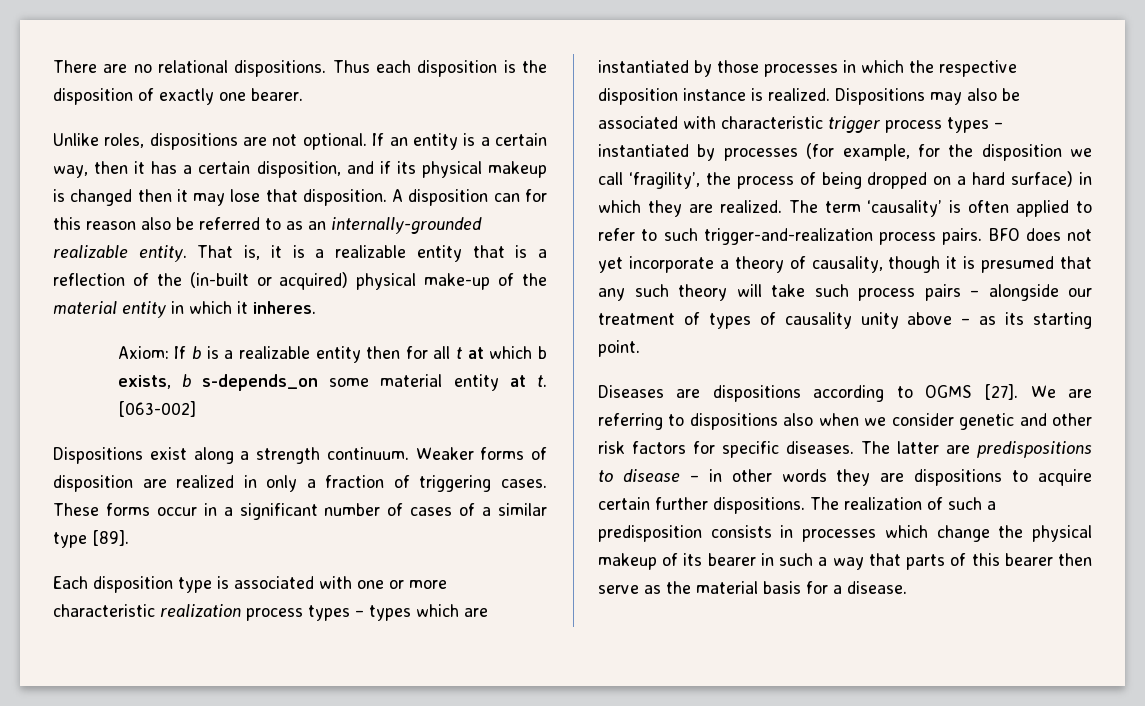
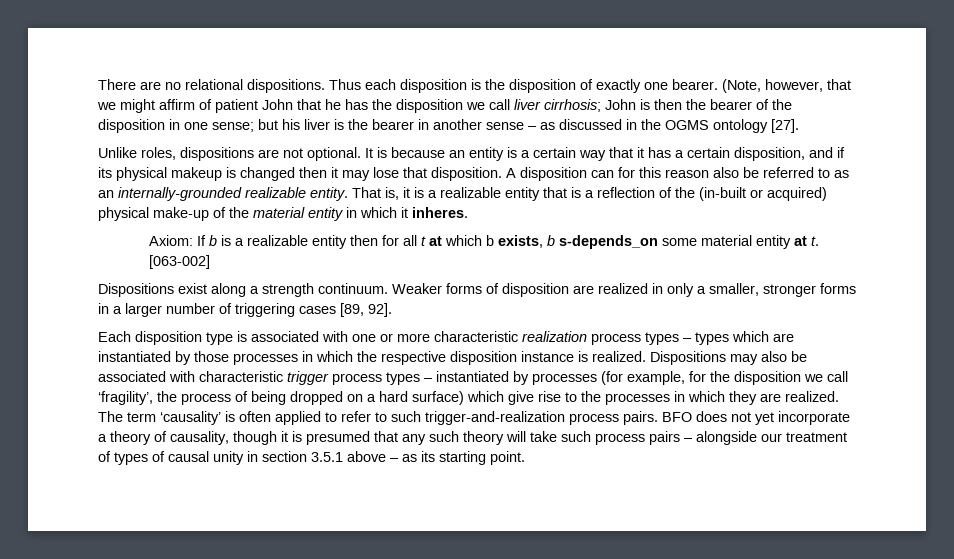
+ (Note, however, that we might affirm of patient John that he has the disposition we call liver cirrhosis; John is then the bearer of the disposition in one sense; but his liver is the bearer in another sense – as discussed in the OGMS ontology [27].
- If an entity is a certain way, then it has a certain disposition, and if its physical makeup is changed then it may lose that disposition.
+ It is because an entity is a certain way that it has a certain disposition, and if its physical makeup is changed then it may lose that disposition.
- Weaker forms of disposition are realized in only a fraction of triggering cases. These forms occur in a significant number of cases of a similar type [89].
+ Weaker forms of disposition are realized in only a smaller, stronger forms in a larger number of triggering cases [89, 92].
- Dispositions may also be associated with characteristic trigger process types – instantiated by processes (for example, for the disposition we call ‘fragility’, the process of being dropped on a hard surface) in which they are realized.
+ Dispositions may also be associated with characteristic trigger process types – instantiated by processes (for example, for the disposition we call ‘fragility’, the process of being dropped on a hard surface) which give rise to the processes in which they are realized.
- BFO does not yet incorporate a theory of causality, though it is presumed that any such theory will take such process pairs – alongside our treatment of types of causality unity above – as its starting point.
+ BFO does not yet incorporate a theory of causality, though it is presumed that any such theory will take such process pairs – alongside our treatment of types of causal unity in section 3.5.1 above – as its starting point.
- Diseases are dispositions according to OGMS [27]. We are referring to dispositions also when we consider genetic and other risk factors for specific diseases. The latter are predispositions to disease – in other words they are dispositions to acquire certain further dispositions. The realization of such a predisposition consists in processes which change the physical makeup of its bearer in such a way that parts of this bearer then serve as the material basis for a disease.

